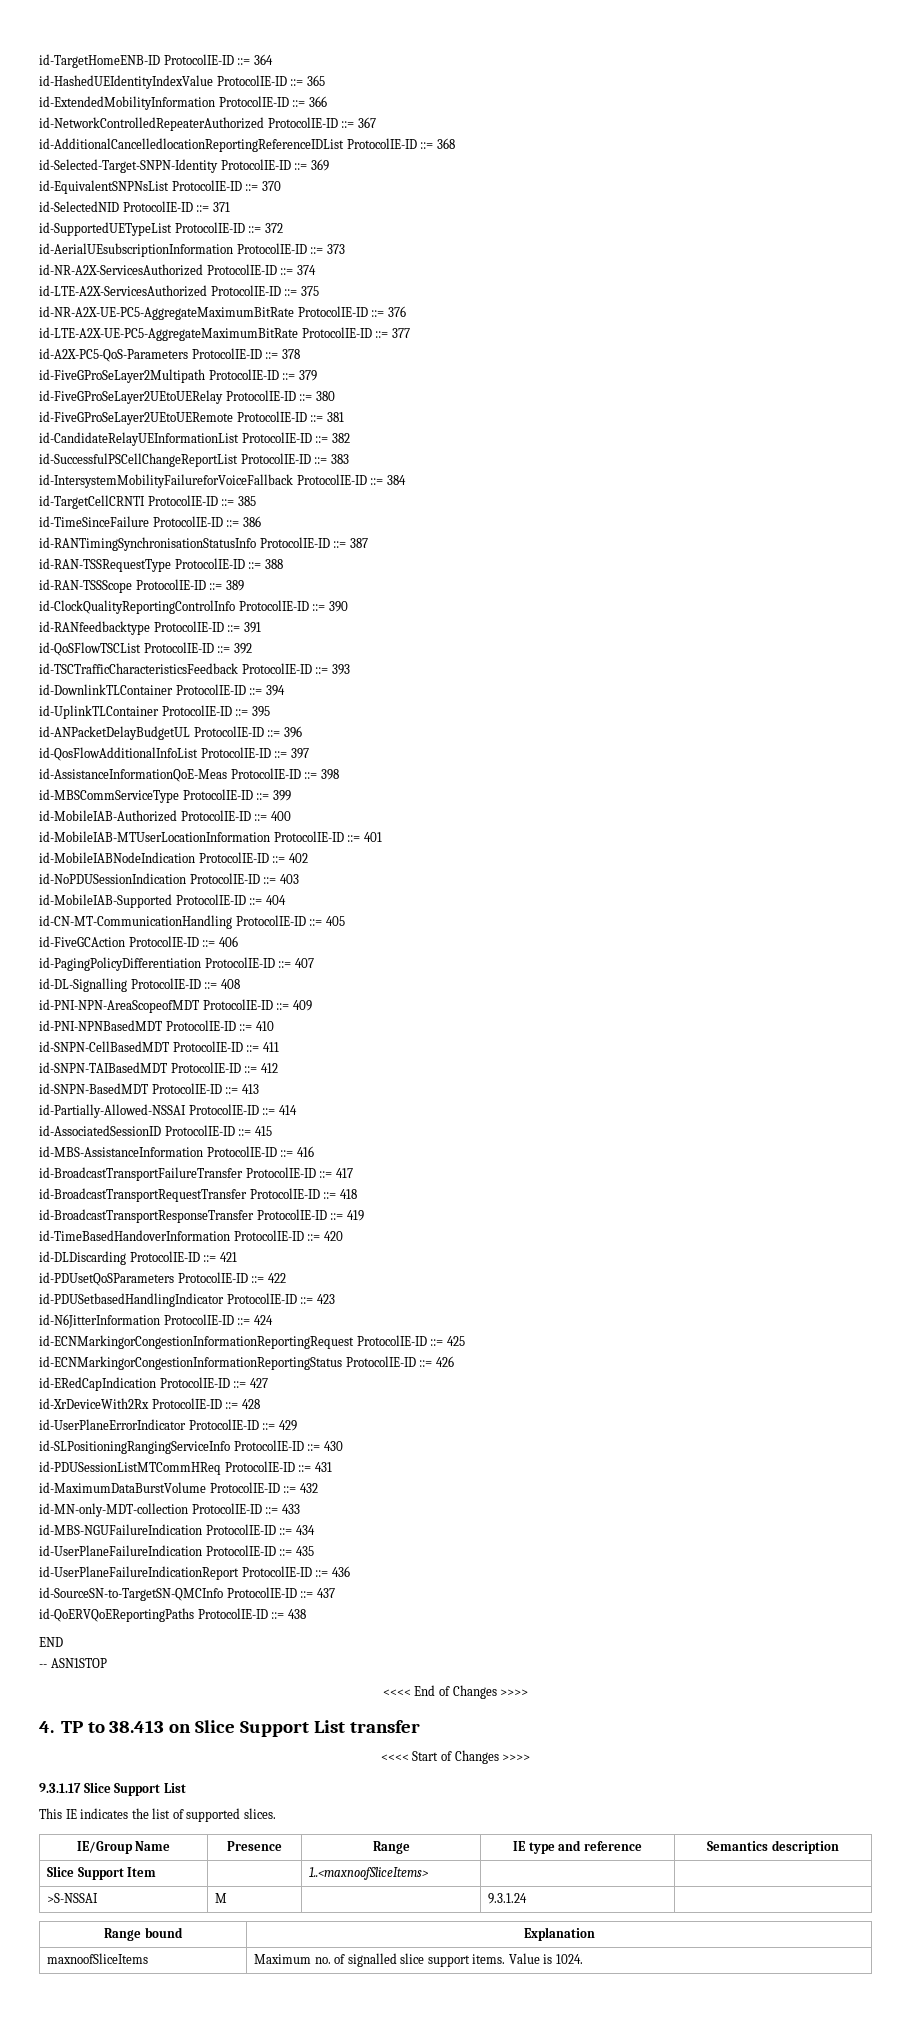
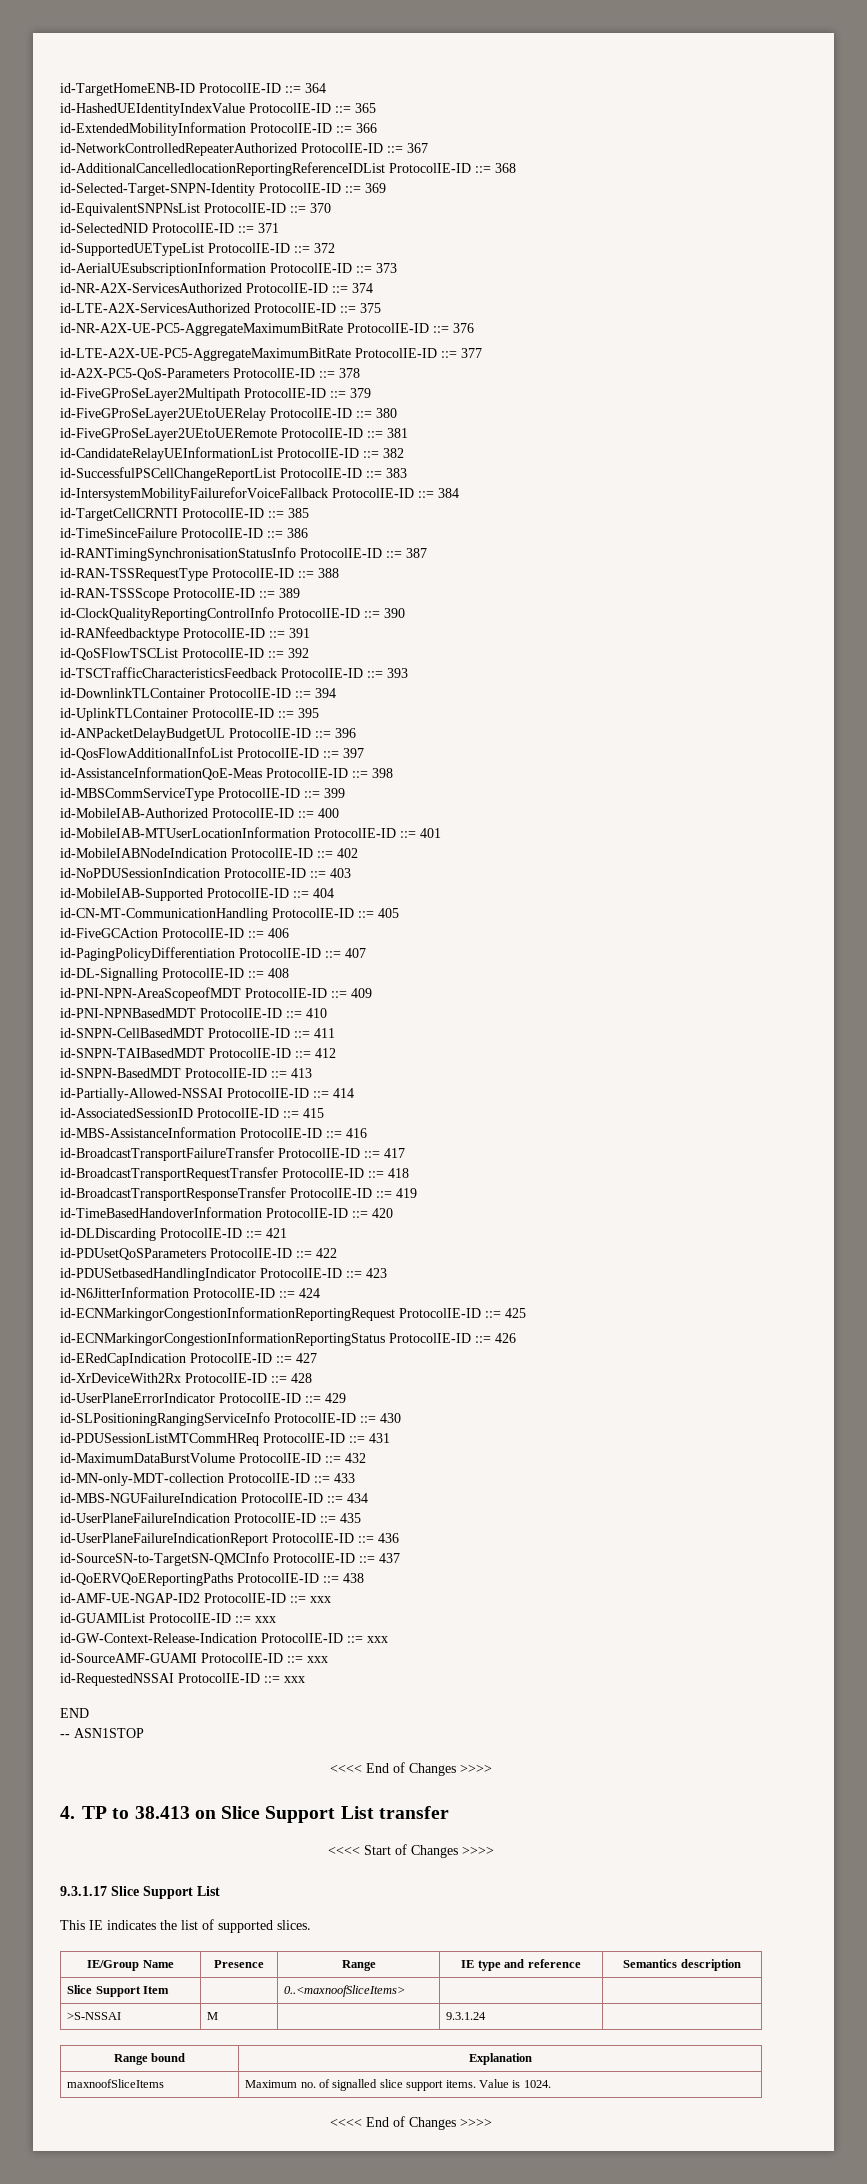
+ id-AMF-UE-NGAP-ID2 ProtocolIE-ID ::= xxx
+ id-GUAMIList ProtocolIE-ID ::= xxx
+ id-GW-Context-Release-Indication ProtocolIE-ID ::= xxx
+ id-SourceAMF-GUAMI ProtocolIE-ID ::= xxx
+ id-RequestedNSSAI ProtocolIE-ID ::= xxx
- Slice Support Item | | 1..<maxnoofSliceItems> | |
+ Slice Support Item | | 0..<maxnoofSliceItems> | |
  maxnoofSliceItems | Maximum no. of signalled slice support items. Value is 1024.
+ <<<< End of Changes >>>>

